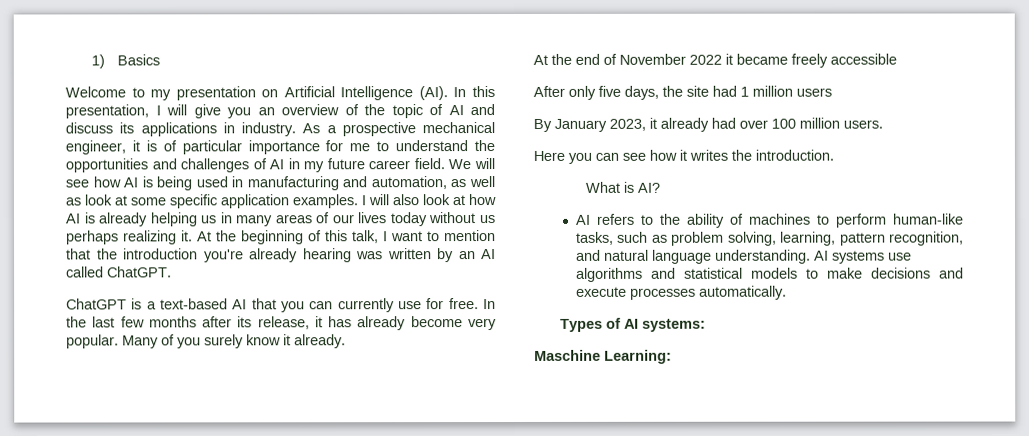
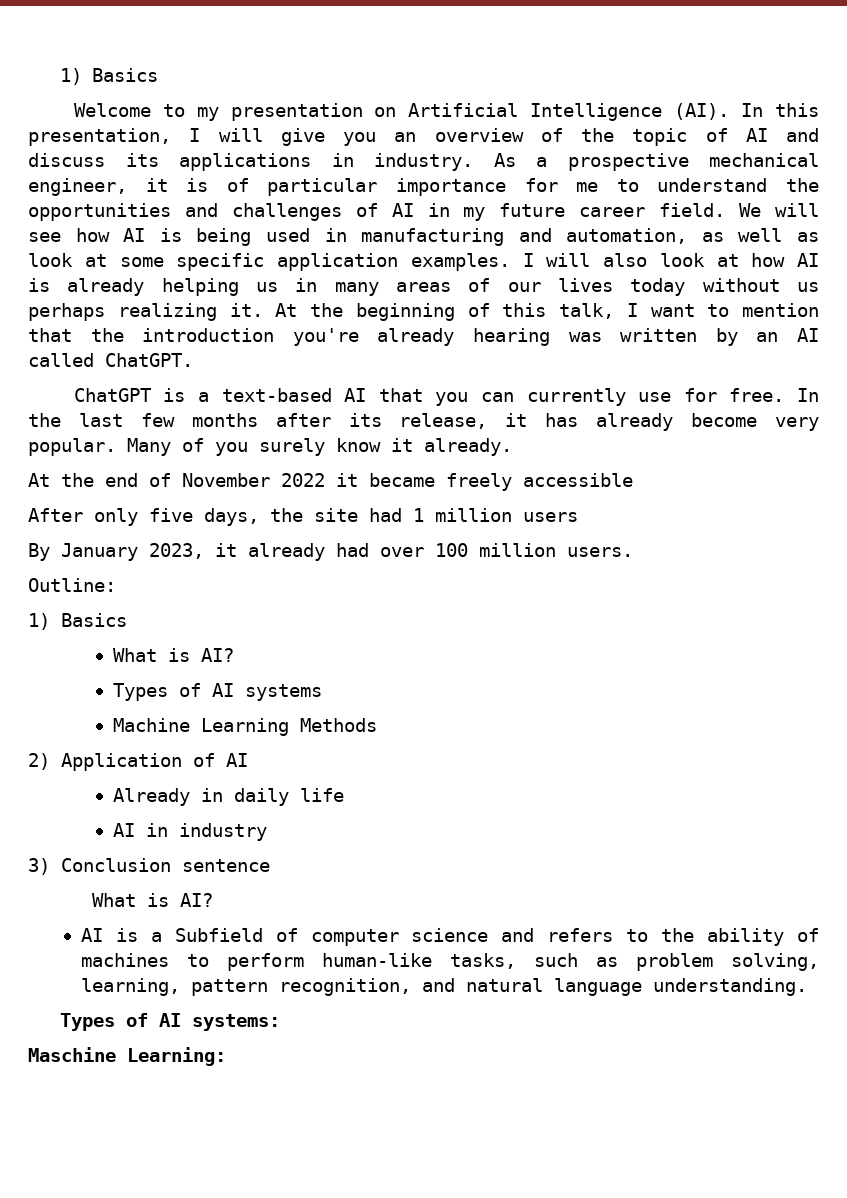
- Here you can see how it writes the introduction.
+ Outline:
+ 1) Basics
  What is AI?
- AI refers to the ability of machines to perform human-like tasks, such as problem solving, learning, pattern recognition, and natural language understanding. AI systems use algorithms and statistical models to make decisions and execute processes automatically.
+ Types of AI systems
+ Machine Learning Methods
+ 2) Application of AI
+ Already in daily life
+ AI in industry
+ 3) Conclusion sentence
+ What is AI?
+ AI is a Subfield of computer science and refers to the ability of machines to perform human-like tasks, such as problem solving, learning, pattern recognition, and natural language understanding.

